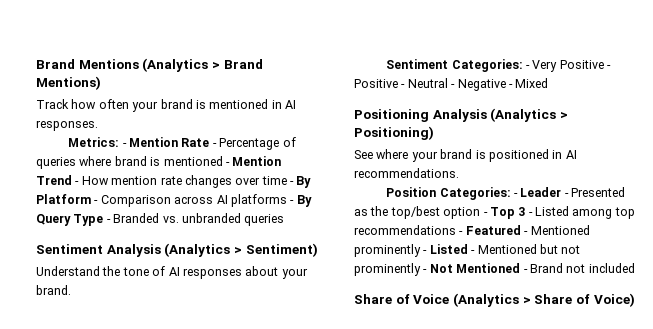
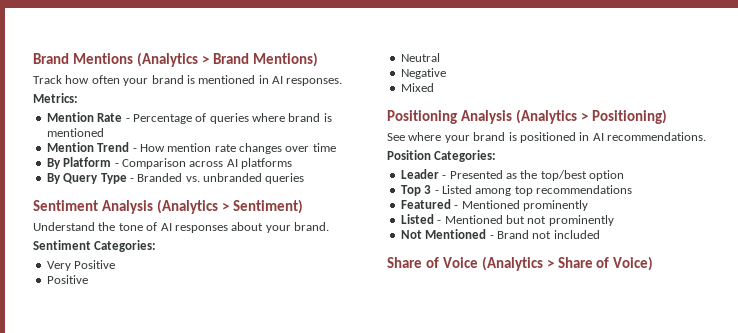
- Metrics: - Mention Rate - Percentage of queries where brand is mentioned - Mention Trend - How mention rate changes over time - By Platform - Comparison across AI platforms - By Query Type - Branded vs. unbranded queries
+ Metrics:
+ Mention Rate - Percentage of queries where brand is mentioned
+ Mention Trend - How mention rate changes over time
+ By Platform - Comparison across AI platforms
+ By Query Type - Branded vs. unbranded queries
- Sentiment Categories: - Very Positive - Positive - Neutral - Negative - Mixed
+ Sentiment Categories:
+ Very Positive
+ Positive
+ Neutral
+ Negative
+ Mixed
- Position Categories: - Leader - Presented as the top/best option - Top 3 - Listed among top recommendations - Featured - Mentioned prominently - Listed - Mentioned but not prominently - Not Mentioned - Brand not included
+ Position Categories:
+ Leader - Presented as the top/best option
+ Top 3 - Listed among top recommendations
+ Featured - Mentioned prominently
+ Listed - Mentioned but not prominently
+ Not Mentioned - Brand not included

